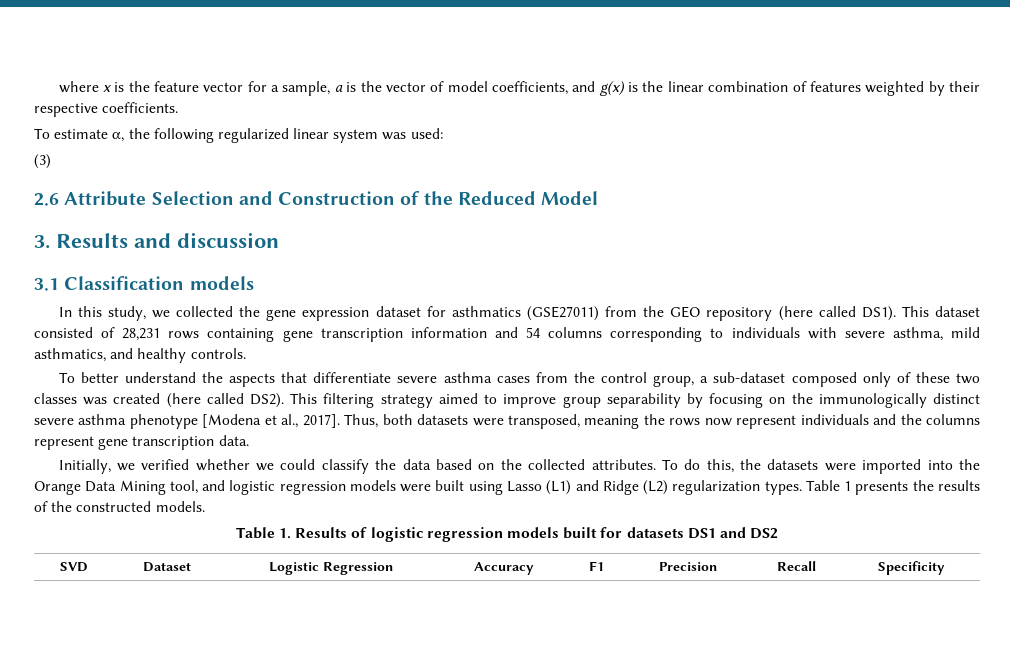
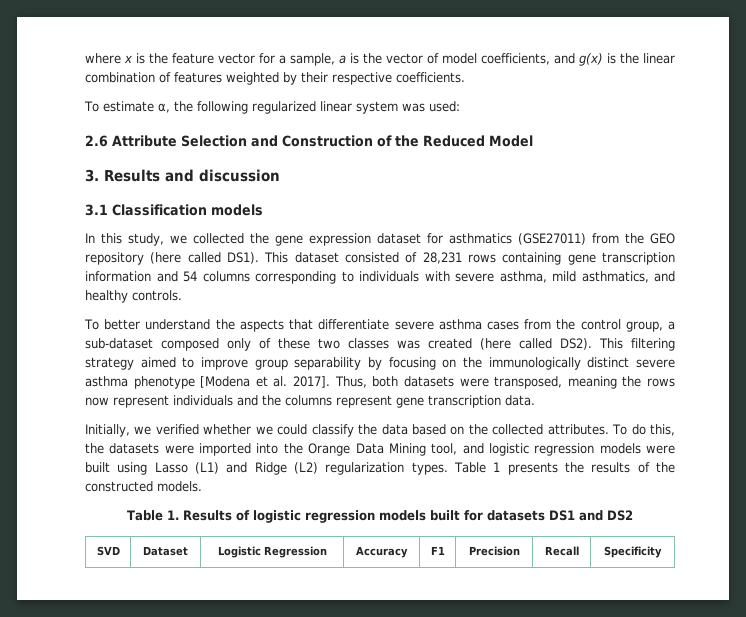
- (3)
- This filtering strategy aimed to improve group separability by focusing on the immunologically distinct severe asthma phenotype [Modena et al., 2017].
+ This filtering strategy aimed to improve group separability by focusing on the immunologically distinct severe asthma phenotype [Modena et al. 2017].

